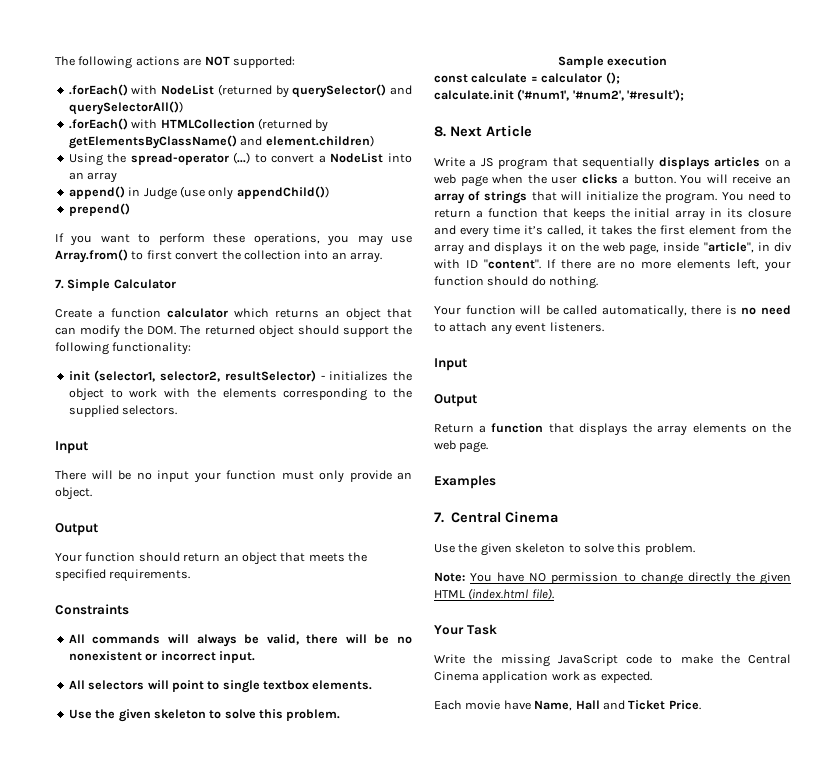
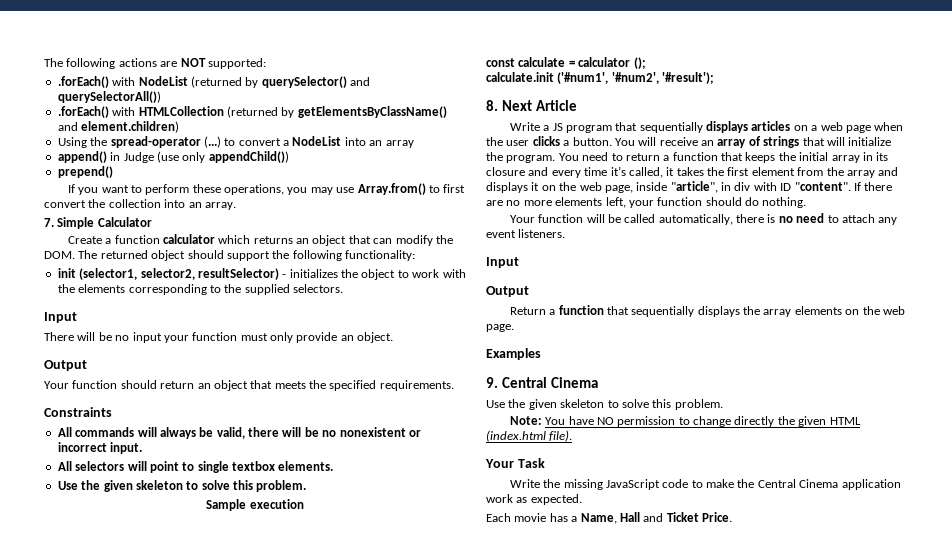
- Return a function that displays the array elements on the web page.
+ Return a function that sequentially displays the array elements on the web page.
- 7. Central Cinema
+ 9. Central Cinema
- Each movie have Name, Hall and Ticket Price.
+ Each movie has a Name, Hall and Ticket Price.

